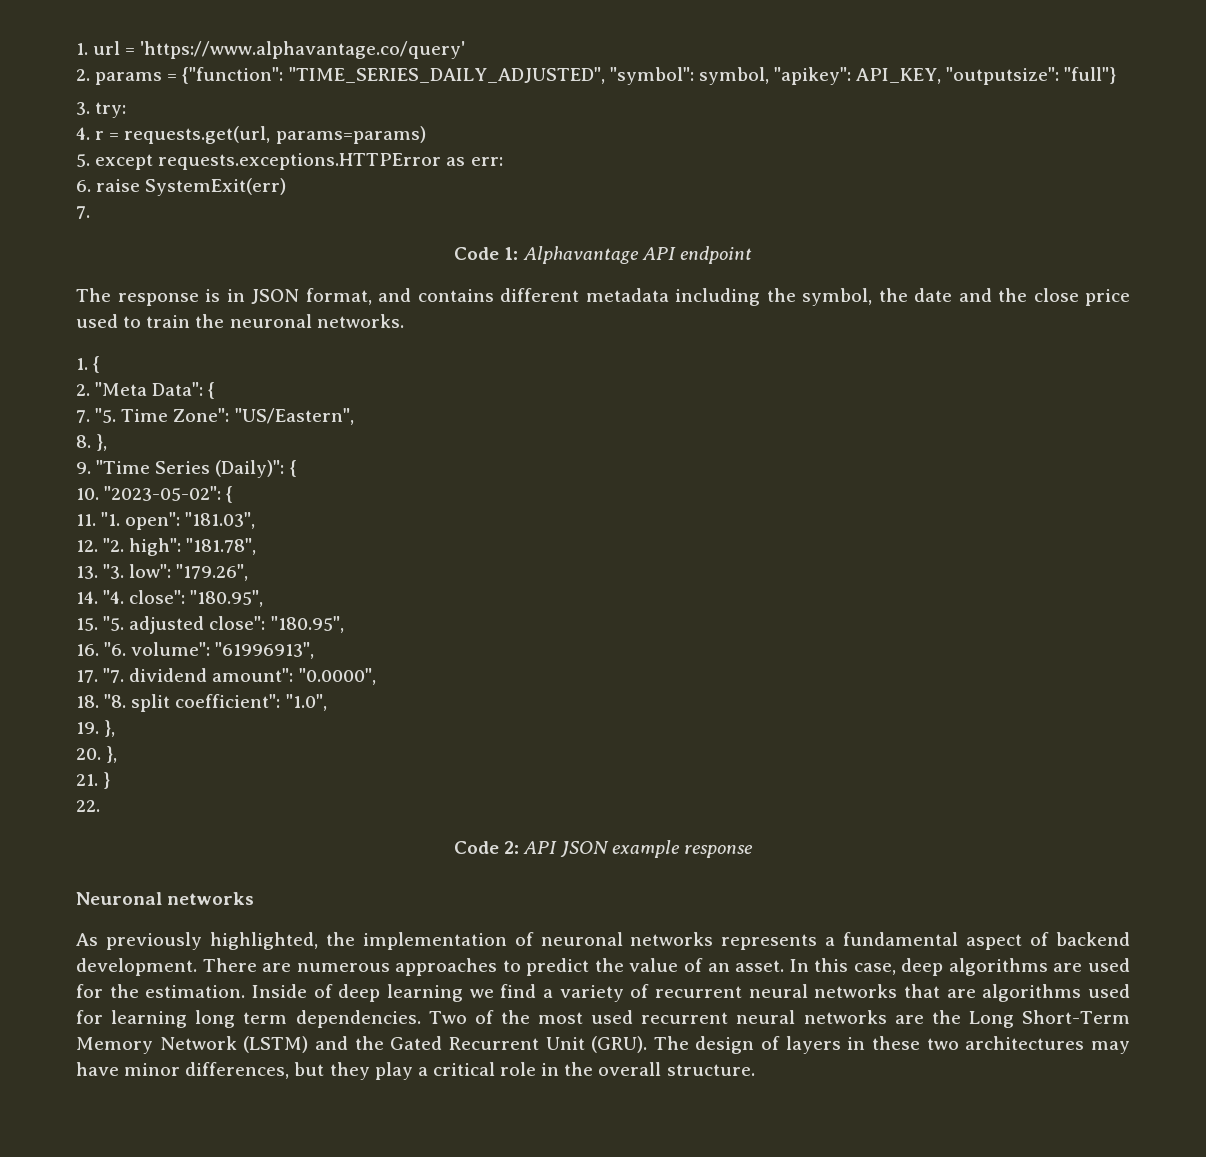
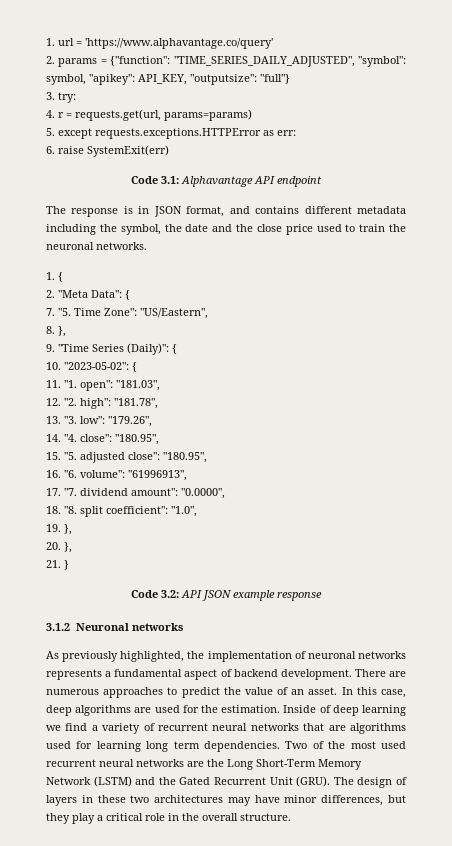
  6. raise SystemExit(err)
- 7.
- Code 1: Alphavantage API endpoint
+ Code 3.1: Alphavantage API endpoint
- 22.
- Code 2: API JSON example response
+ Code 3.2: API JSON example response
- Neuronal networks
+ 3.1.2 Neuronal networks

